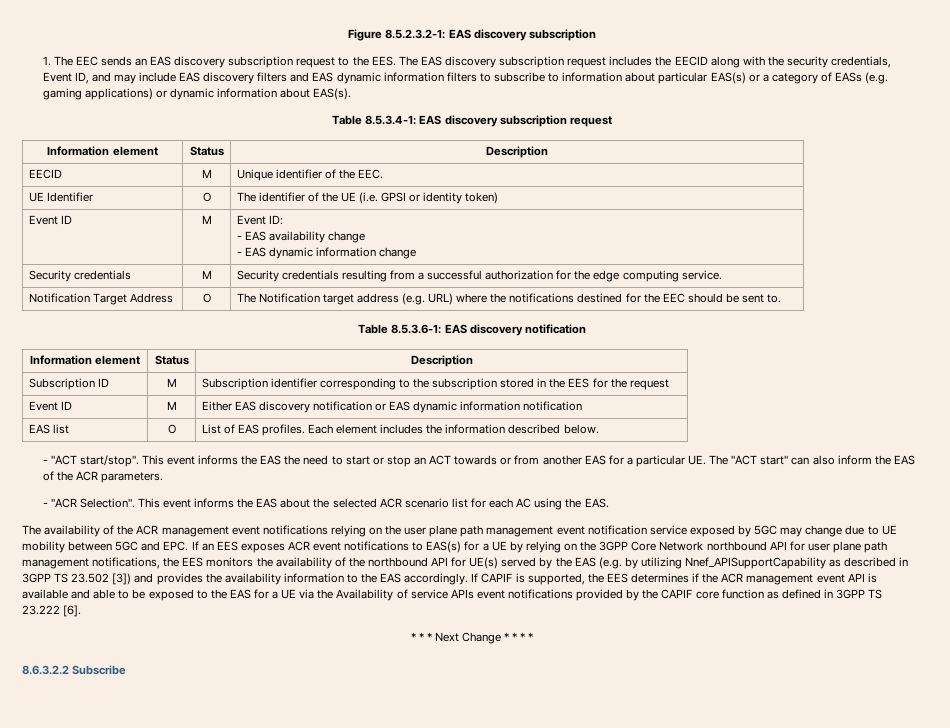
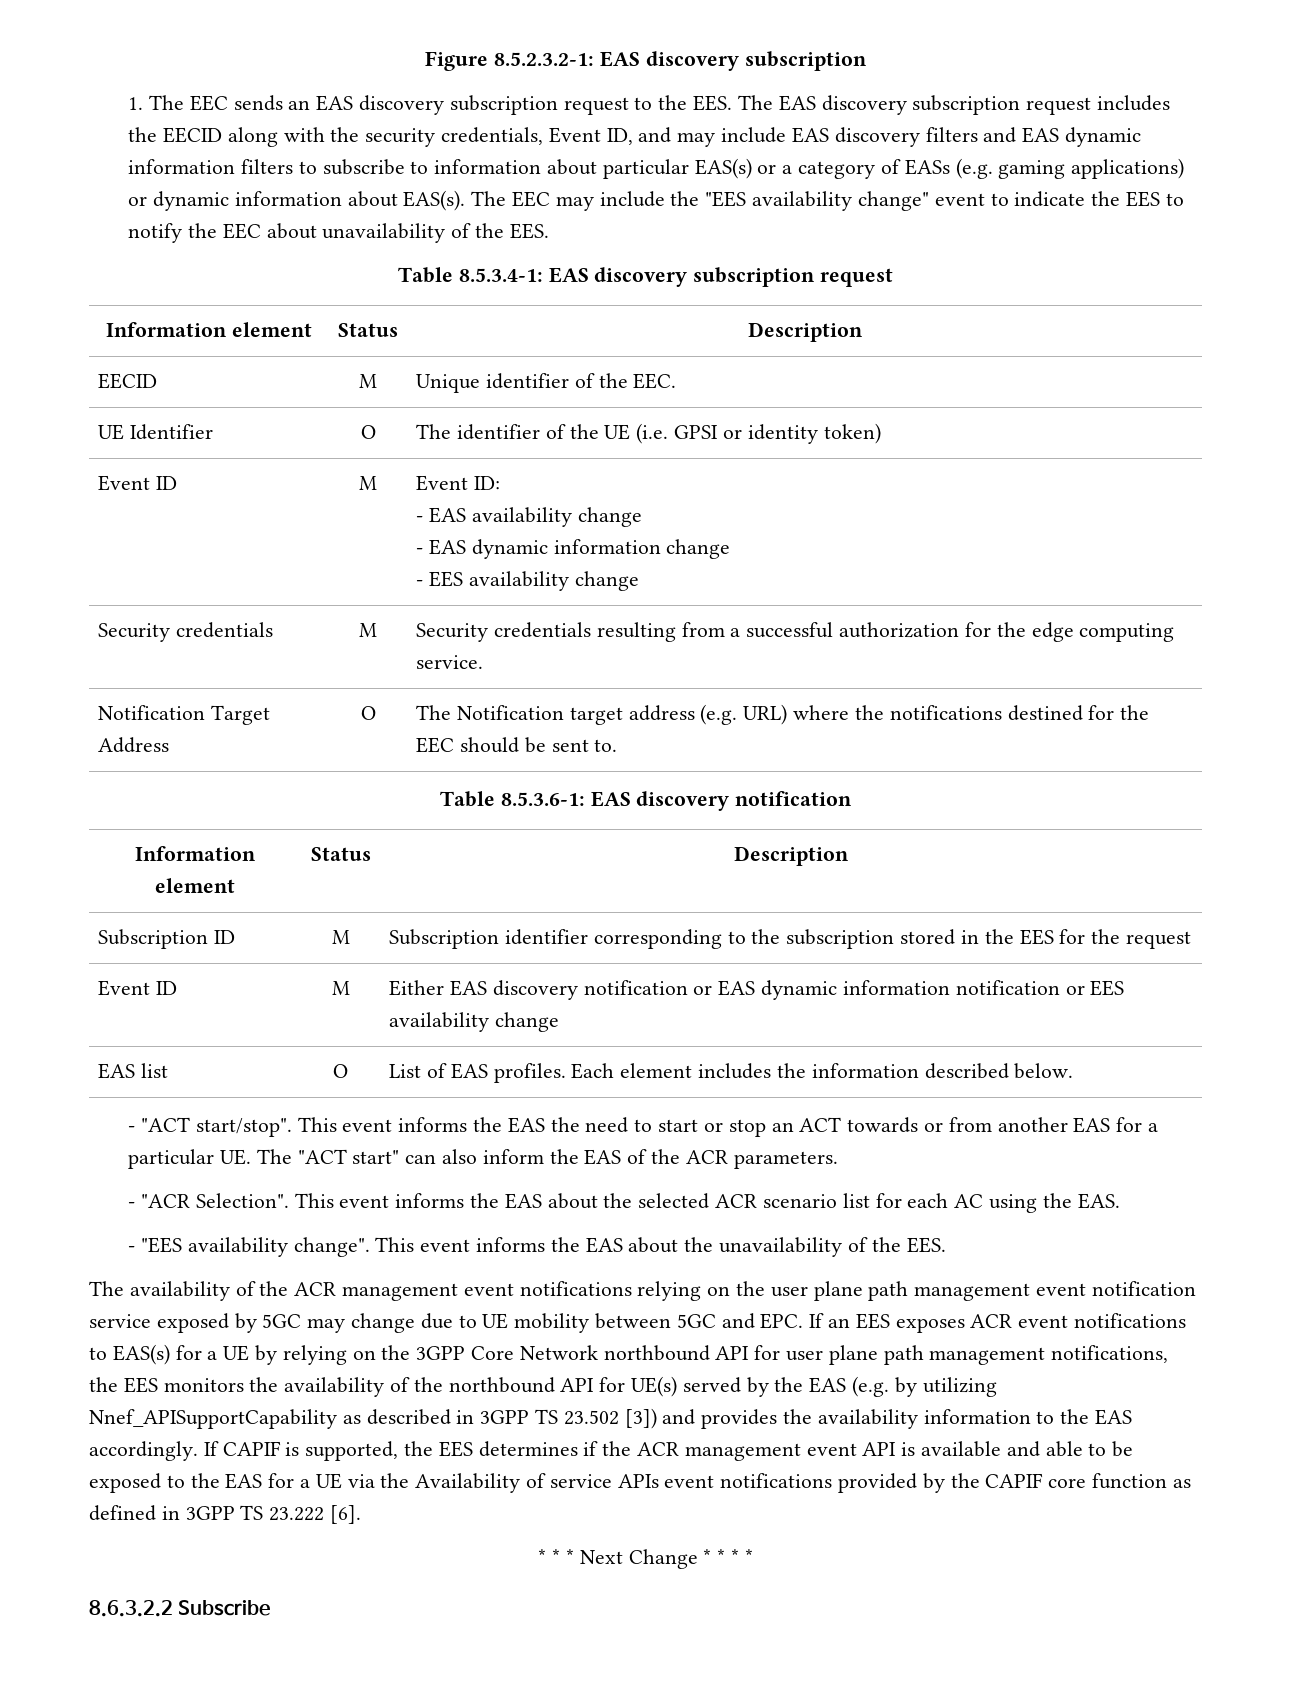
+ The EEC may include the "EES availability change" event to indicate the EES to notify the EEC about unavailability of the EES.
  Event ID | M | Event ID:
  - EAS availability change
  - EAS dynamic information change
+ - EES availability change
- Event ID | M | Either EAS discovery notification or EAS dynamic information notification
+ Event ID | M | Either EAS discovery notification or EAS dynamic information notification or EES availability change
+ - "EES availability change". This event informs the EAS about the unavailability of the EES.

